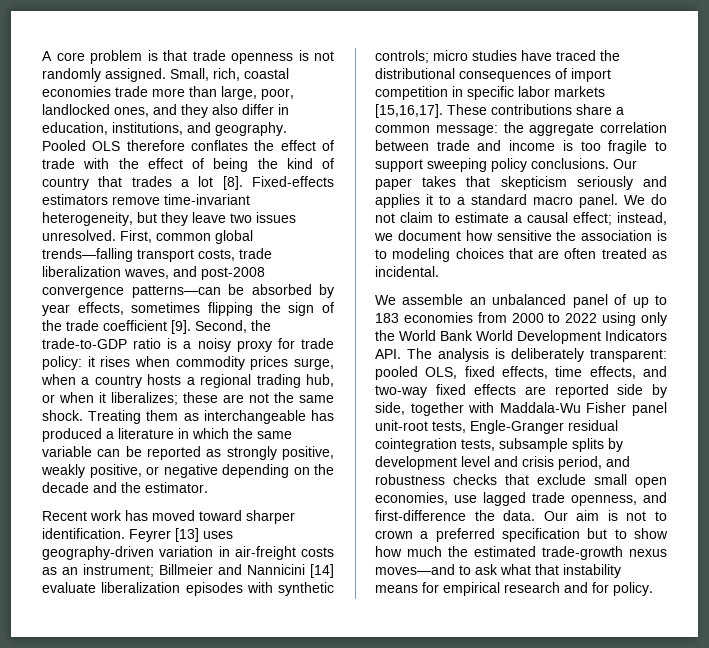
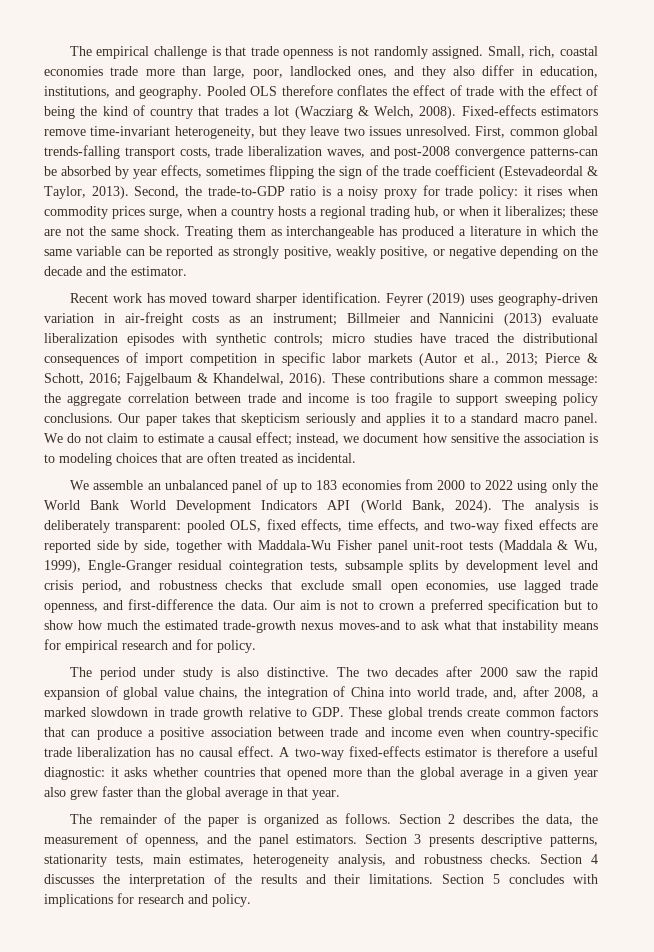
- A core problem is that trade openness is not randomly assigned.
+ The empirical challenge is that trade openness is not randomly assigned.
- Pooled OLS therefore conflates the effect of trade with the effect of being the kind of country that trades a lot [8].
+ Pooled OLS therefore conflates the effect of trade with the effect of being the kind of country that trades a lot (Wacziarg & Welch, 2008).
- First, common global trends—falling transport costs, trade liberalization waves, and post-2008 convergence patterns—can be absorbed by year effects, sometimes flipping the sign of the trade coefficient [9].
+ First, common global trends-falling transport costs, trade liberalization waves, and post-2008 convergence patterns-can be absorbed by year effects, sometimes flipping the sign of the trade coefficient (Estevadeordal & Taylor, 2013).
- Feyrer [13] uses geography-driven variation in air-freight costs as an instrument; Billmeier and Nannicini [14] evaluate liberalization episodes with synthetic controls; micro studies have traced the distributional consequences of import competition in specific labor markets [15,16,17].
+ Feyrer (2019) uses geography-driven variation in air-freight costs as an instrument; Billmeier and Nannicini (2013) evaluate liberalization episodes with synthetic controls; micro studies have traced the distributional consequences of import competition in specific labor markets (Autor et al., 2013; Pierce & Schott, 2016; Fajgelbaum & Khandelwal, 2016).
- We assemble an unbalanced panel of up to 183 economies from 2000 to 2022 using only the World Bank World Development Indicators API. The analysis is deliberately transparent:
+ We assemble an unbalanced panel of up to 183 economies from 2000 to 2022 using only the World Bank World Development Indicators API (World Bank, 2024). The analysis is deliberately transparent:
- pooled OLS, fixed effects, time effects, and two-way fixed effects are reported side by side, together with Maddala-Wu Fisher panel unit-root tests, Engle-Granger residual cointegration tests, subsample splits by development level and crisis period, and robustness checks that exclude small open economies, use lagged trade openness, and first-difference the data.
+ pooled OLS, fixed effects, time effects, and two-way fixed effects are reported side by side, together with Maddala-Wu Fisher panel unit-root tests (Maddala & Wu, 1999), Engle-Granger residual cointegration tests, subsample splits by development level and crisis period, and robustness checks that exclude small open economies, use lagged trade openness, and first-difference the data.
- Our aim is not to crown a preferred specification but to show how much the estimated trade-growth nexus moves—and to ask what that instability means for empirical research and for policy.
+ Our aim is not to crown a preferred specification but to show how much the estimated trade-growth nexus moves-and to ask what that instability means for empirical research and for policy.
+ The period under study is also distinctive. The two decades after 2000 saw the rapid expansion of global value chains, the integration of China into world trade, and, after 2008, a marked slowdown in trade growth relative to GDP. These global trends create common factors that can produce a positive association between trade and income even when country-specific trade liberalization has no causal effect. A two-way fixed-effects estimator is therefore a useful diagnostic: it asks whether countries that opened more than the global average in a given year also grew faster than the global average in that year.
+ The remainder of the paper is organized as follows. Section 2 describes the data, the measurement of openness, and the panel estimators. Section 3 presents descriptive patterns, stationarity tests, main estimates, heterogeneity analysis, and robustness checks. Section 4 discusses the interpretation of the results and their limitations. Section 5 concludes with implications for research and policy.

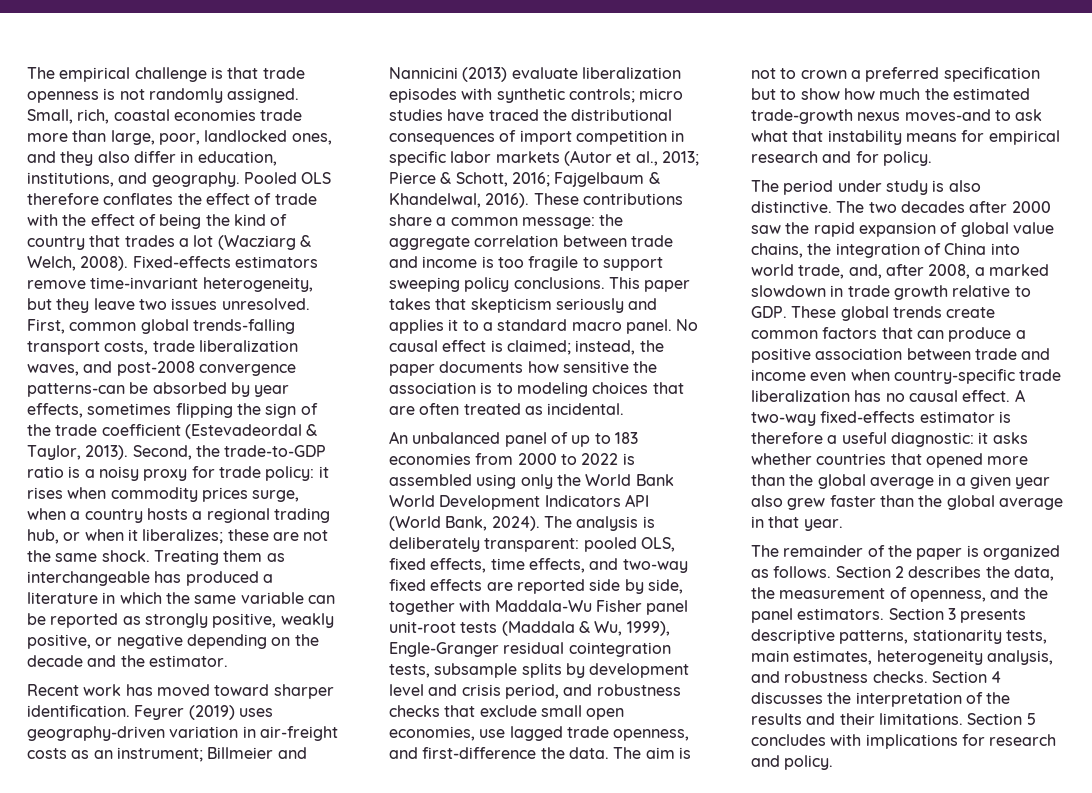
- Our paper takes that skepticism seriously and applies it to a standard macro panel.
+ This paper takes that skepticism seriously and applies it to a standard macro panel.
- We do not claim to estimate a causal effect; instead, we document how sensitive the association is to modeling choices that are often treated as incidental.
+ No causal effect is claimed; instead, the paper documents how sensitive the association is to modeling choices that are often treated as incidental.
- We assemble an unbalanced panel of up to 183 economies from 2000 to 2022 using only the World Bank World Development Indicators API (World Bank, 2024).
+ An unbalanced panel of up to 183 economies from 2000 to 2022 is assembled using only the World Bank World Development Indicators API (World Bank, 2024).
- Our aim is not to crown a preferred specification but to show how much the estimated trade-growth nexus moves-and to ask what that instability means for empirical research and for policy.
+ The aim is not to crown a preferred specification but to show how much the estimated trade-growth nexus moves-and to ask what that instability means for empirical research and for policy.

